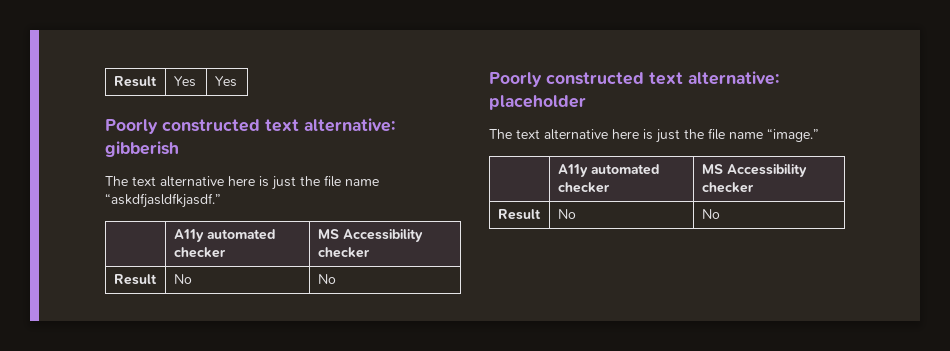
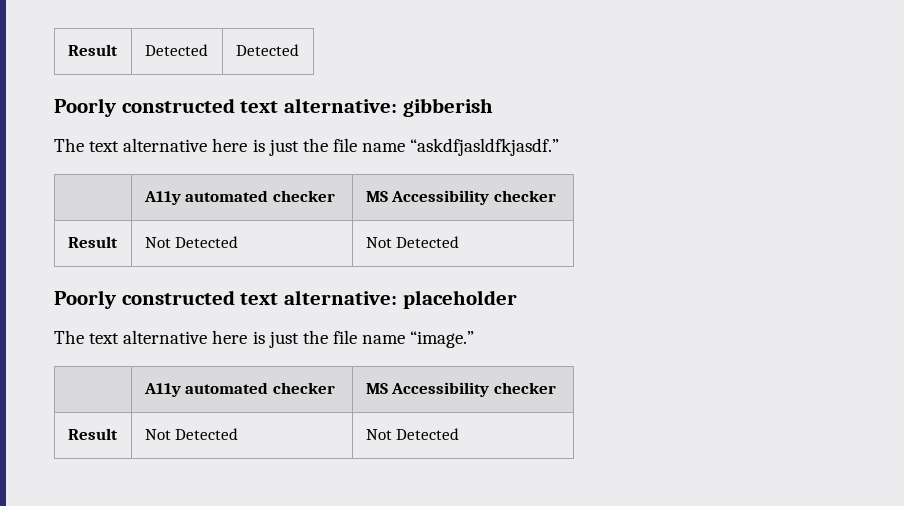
- Result | Yes | Yes
+ Result | Detected | Detected
  The text alternative here is just the file name “askdfjasldfkjasdf.”
  | A11y automated checker | MS Accessibility checker
- Result | No | No
+ Result | Not Detected | Not Detected
  The text alternative here is just the file name “image.”
  | A11y automated checker | MS Accessibility checker
- Result | No | No
+ Result | Not Detected | Not Detected

